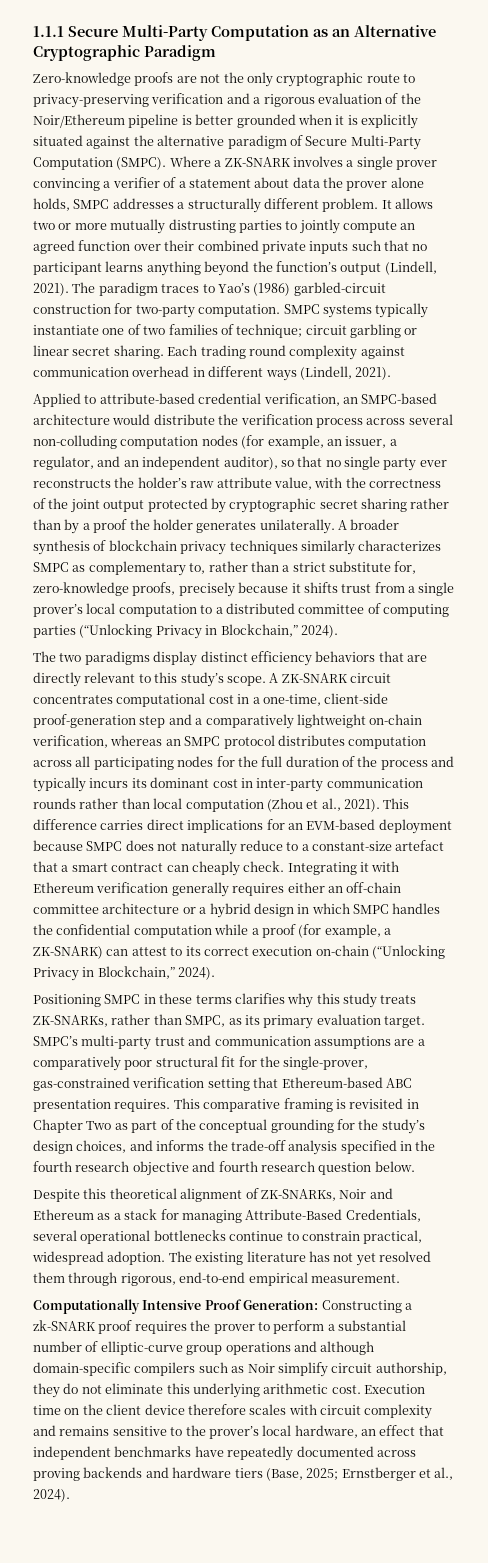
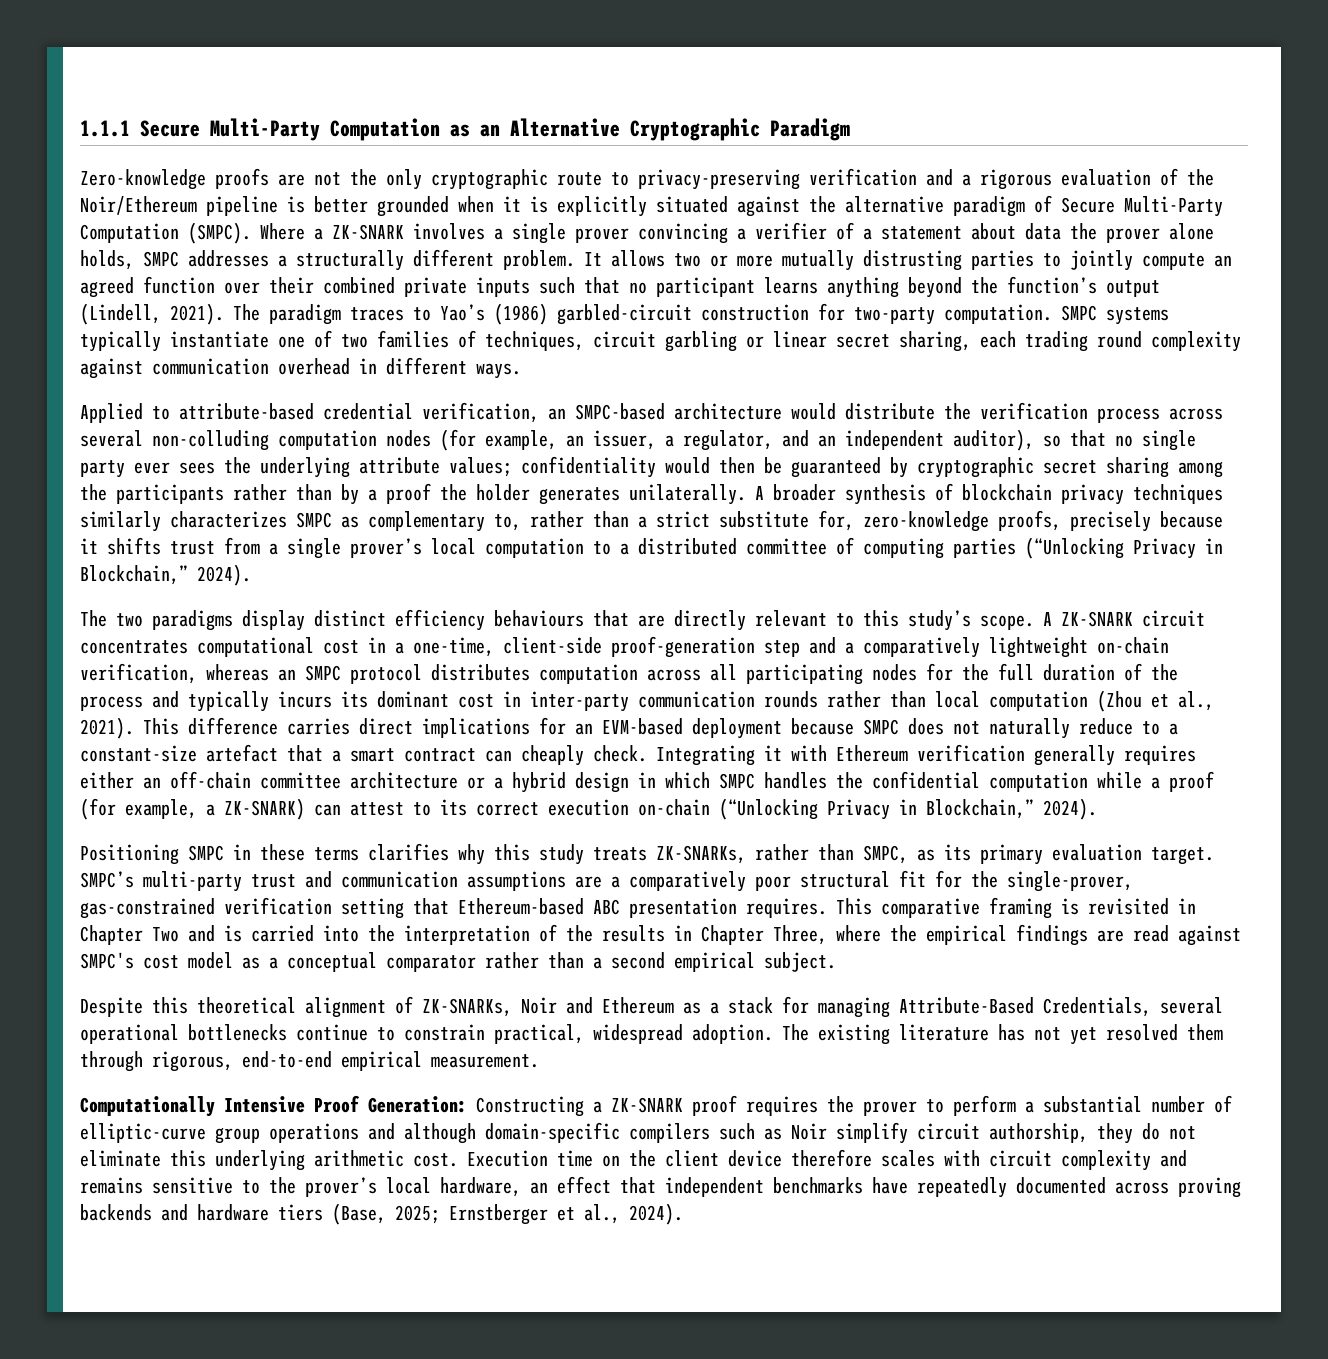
- SMPC systems typically instantiate one of two families of technique; circuit garbling or linear secret sharing. Each trading round complexity against communication overhead in different ways (Lindell, 2021).
+ SMPC systems typically instantiate one of two families of techniques, circuit garbling or linear secret sharing, each trading round complexity against communication overhead in different ways.
- Applied to attribute-based credential verification, an SMPC-based architecture would distribute the verification process across several non-colluding computation nodes (for example, an issuer, a regulator, and an independent auditor), so that no single party ever reconstructs the holder’s raw attribute value, with the correctness of the joint output protected by cryptographic secret sharing rather than by a proof the holder generates unilaterally.
+ Applied to attribute-based credential verification, an SMPC-based architecture would distribute the verification process across several non-colluding computation nodes (for example, an issuer, a regulator, and an independent auditor), so that no single party ever sees the underlying attribute values; confidentiality would then be guaranteed by cryptographic secret sharing among the participants rather than by a proof the holder generates unilaterally.
- The two paradigms display distinct efficiency behaviors that are directly relevant to this study’s scope.
+ The two paradigms display distinct efficiency behaviours that are directly relevant to this study’s scope.
- This comparative framing is revisited in Chapter Two as part of the conceptual grounding for the study’s design choices, and informs the trade-off analysis specified in the fourth research objective and fourth research question below.
+ This comparative framing is revisited in Chapter Two and is carried into the interpretation of the results in Chapter Three, where the empirical findings are read against SMPC's cost model as a conceptual comparator rather than a second empirical subject.
- Computationally Intensive Proof Generation: Constructing a zk-SNARK proof requires the prover to perform a substantial number of elliptic-curve group operations and although domain-specific compilers such as Noir simplify circuit authorship, they do not eliminate this underlying arithmetic cost.
+ Computationally Intensive Proof Generation: Constructing a ZK-SNARK proof requires the prover to perform a substantial number of elliptic-curve group operations and although domain-specific compilers such as Noir simplify circuit authorship, they do not eliminate this underlying arithmetic cost.

